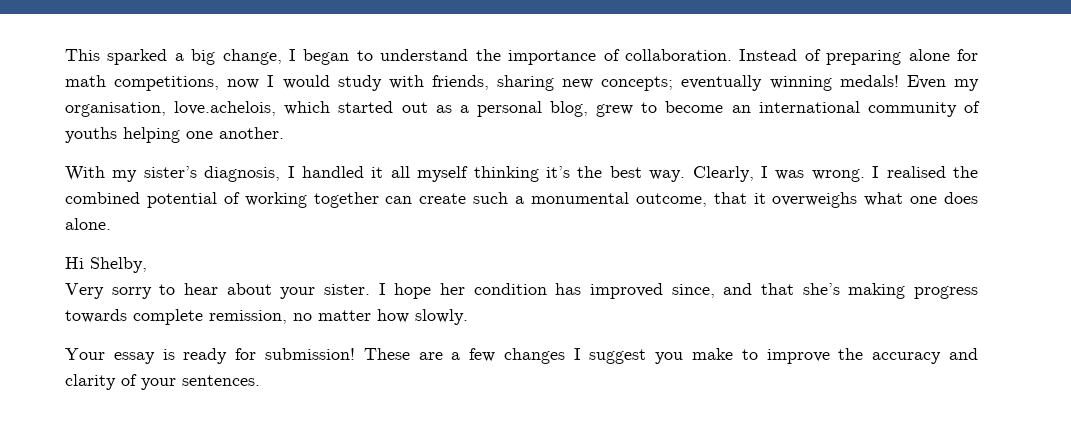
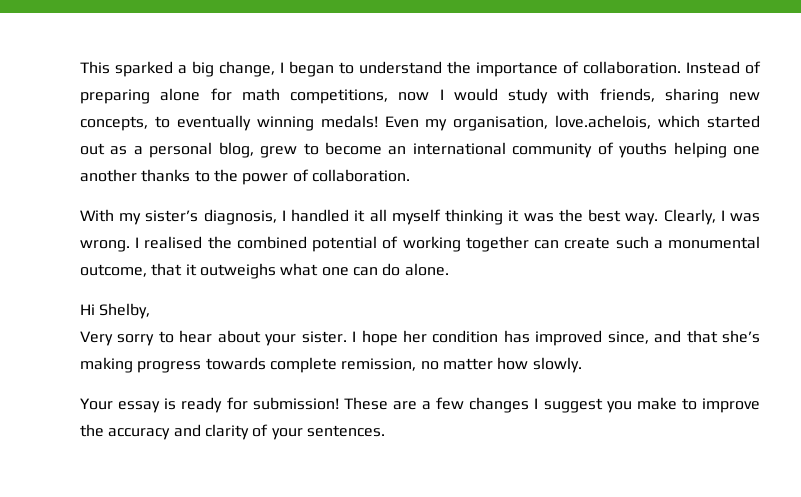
- Instead of preparing alone for math competitions, now I would study with friends, sharing new concepts; eventually winning medals!
+ Instead of preparing alone for math competitions, now I would study with friends, sharing new concepts, to eventually winning medals!
- Even my organisation, love.achelois, which started out as a personal blog, grew to become an international community of youths helping one another.
+ Even my organisation, love.achelois, which started out as a personal blog, grew to become an international community of youths helping one another thanks to the power of collaboration.
- With my sister’s diagnosis, I handled it all myself thinking it’s the best way.
+ With my sister’s diagnosis, I handled it all myself thinking it was the best way.
- I realised the combined potential of working together can create such a monumental outcome, that it overweighs what one does alone.
+ I realised the combined potential of working together can create such a monumental outcome, that it outweighs what one can do alone.

